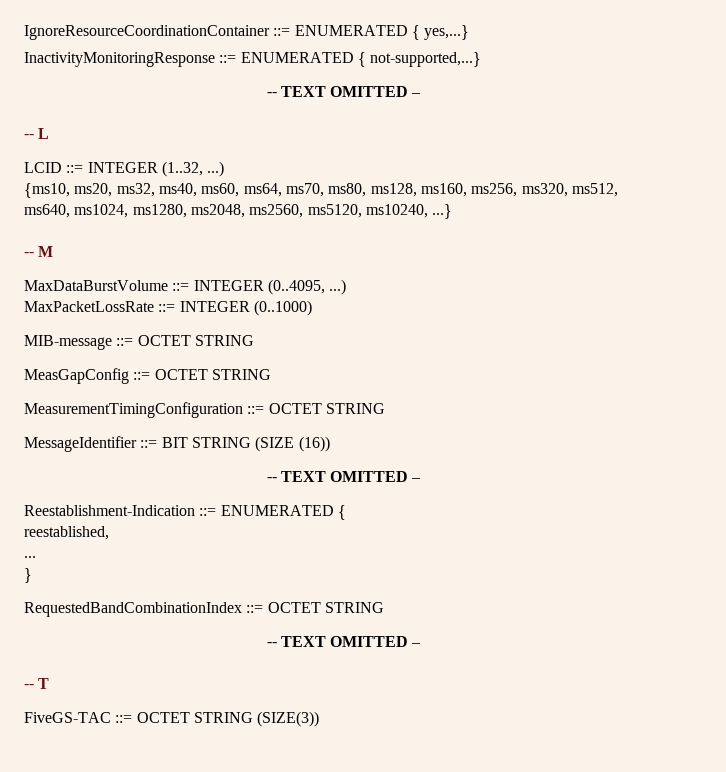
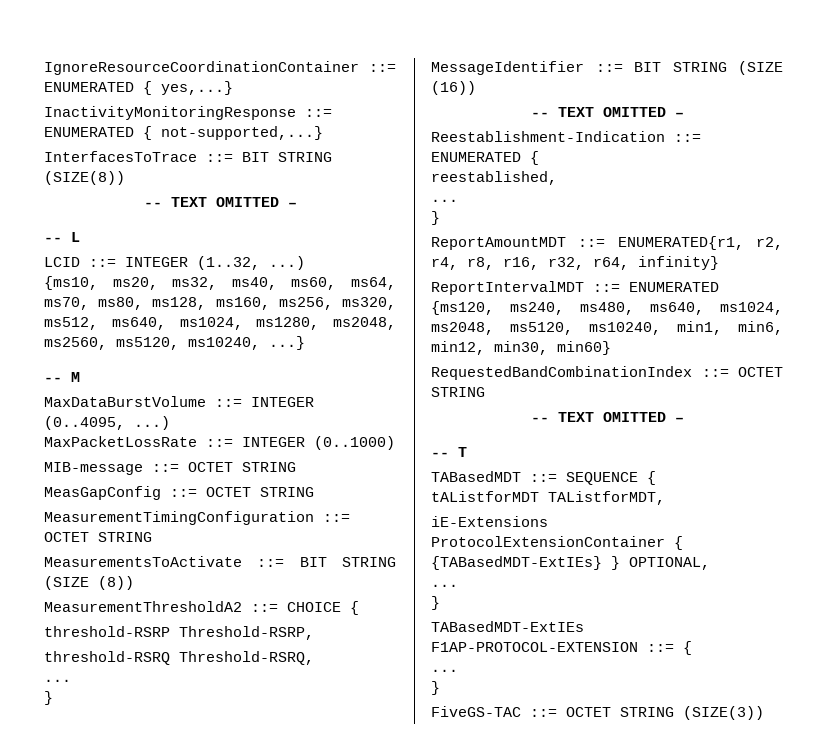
+ InterfacesToTrace ::= BIT STRING (SIZE(8))
+ MeasurementsToActivate ::= BIT STRING (SIZE (8))
+ MeasurementThresholdA2 ::= CHOICE {
+ threshold-RSRP Threshold-RSRP,
+ threshold-RSRQ Threshold-RSRQ,
+ ...
+ }
+ ReportAmountMDT ::= ENUMERATED{r1, r2, r4, r8, r16, r32, r64, infinity}
+ ReportIntervalMDT ::= ENUMERATED {ms120, ms240, ms480, ms640, ms1024, ms2048, ms5120, ms10240, min1, min6, min12, min30, min60}
+ TABasedMDT ::= SEQUENCE {
+ tAListforMDT TAListforMDT,
+ iE-Extensions ProtocolExtensionContainer { {TABasedMDT-ExtIEs} } OPTIONAL,
+ ...
+ }
+ TABasedMDT-ExtIEs F1AP-PROTOCOL-EXTENSION ::= {
+ ...
+ }

